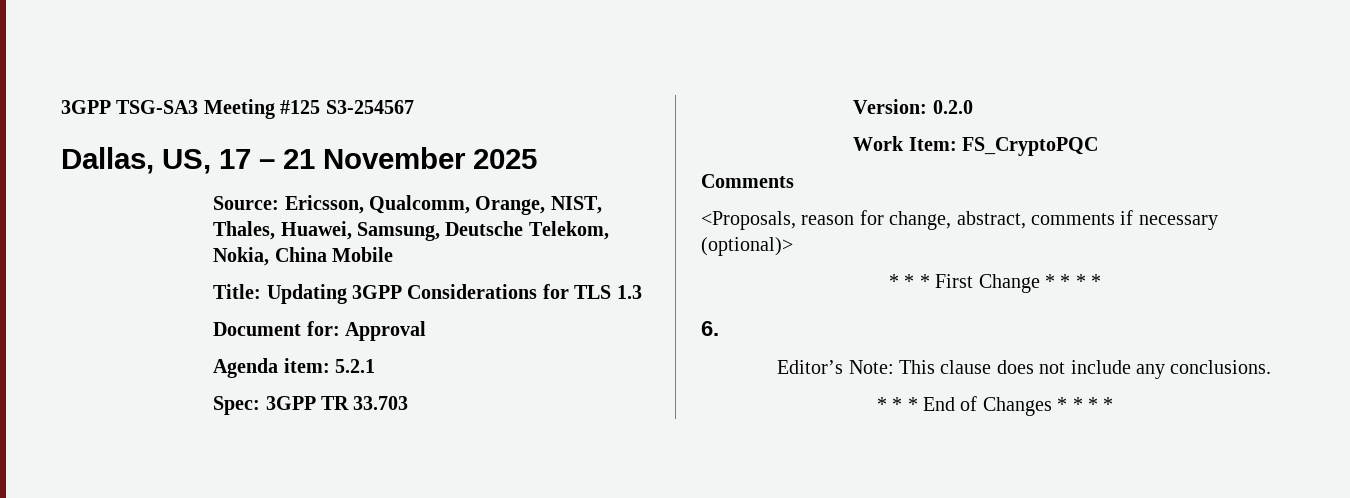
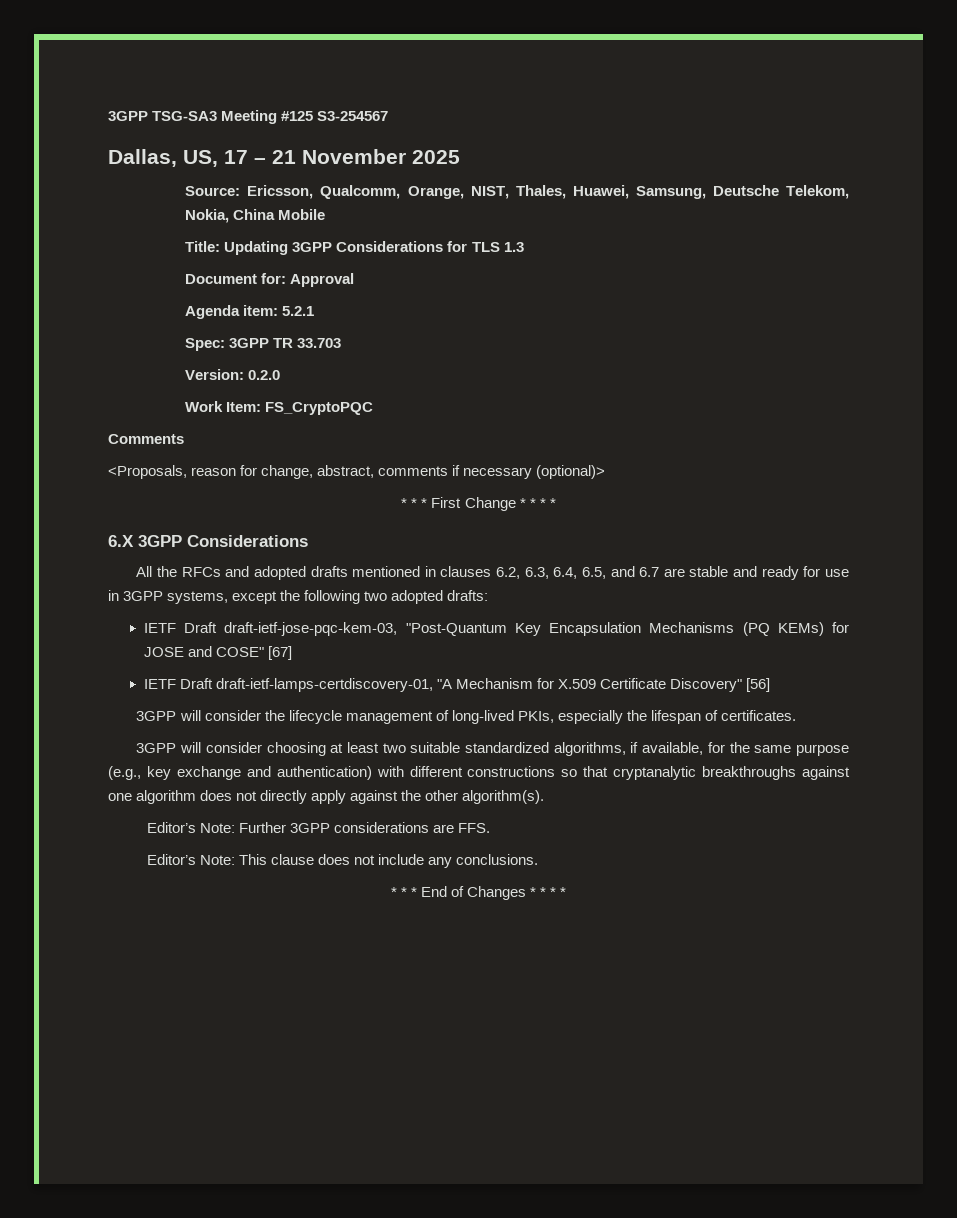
- 6.
+ 6.X 3GPP Considerations
+ All the RFCs and adopted drafts mentioned in clauses 6.2, 6.3, 6.4, 6.5, and 6.7 are stable and ready for use in 3GPP systems, except the following two adopted drafts:
+ IETF Draft draft-ietf-jose-pqc-kem-03, "Post-Quantum Key Encapsulation Mechanisms (PQ KEMs) for JOSE and COSE" [67]
+ IETF Draft draft-ietf-lamps-certdiscovery-01, "A Mechanism for X.509 Certificate Discovery" [56]
+ 3GPP will consider the lifecycle management of long-lived PKIs, especially the lifespan of certificates.
+ 3GPP will consider choosing at least two suitable standardized algorithms, if available, for the same purpose (e.g., key exchange and authentication) with different constructions so that cryptanalytic breakthroughs against one algorithm does not directly apply against the other algorithm(s).
+ Editor’s Note: Further 3GPP considerations are FFS.

